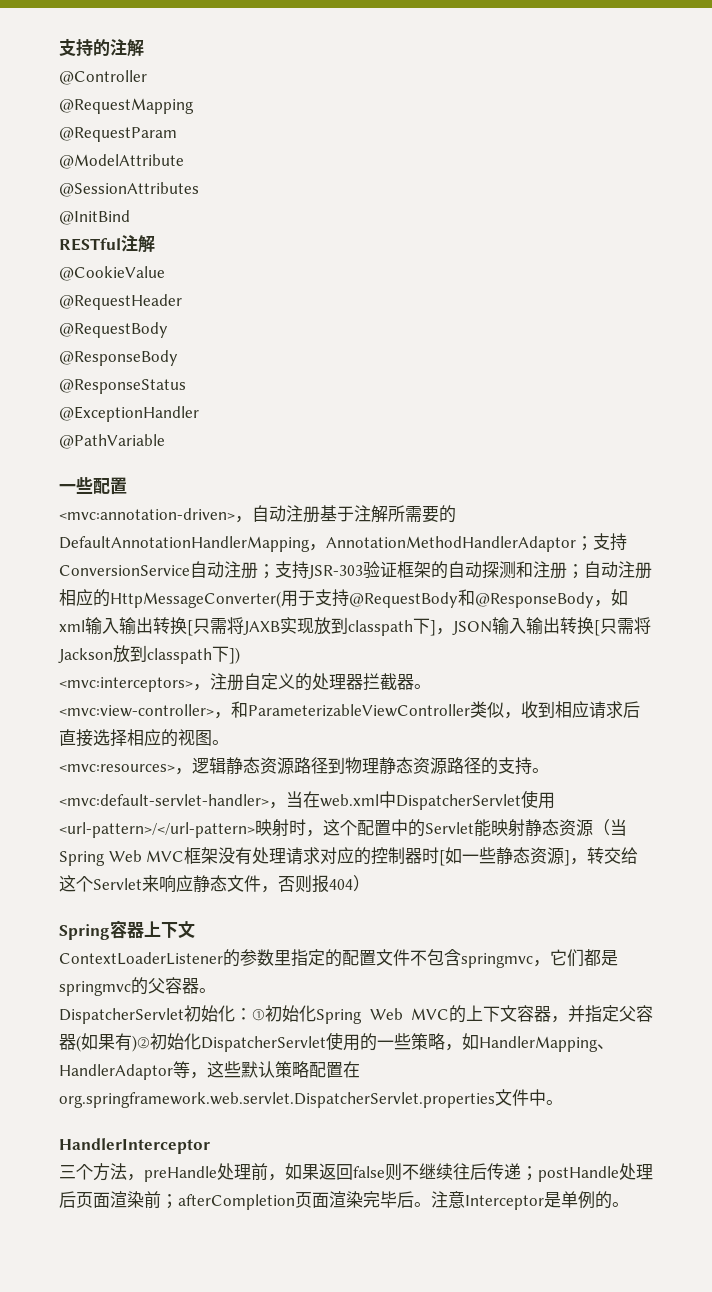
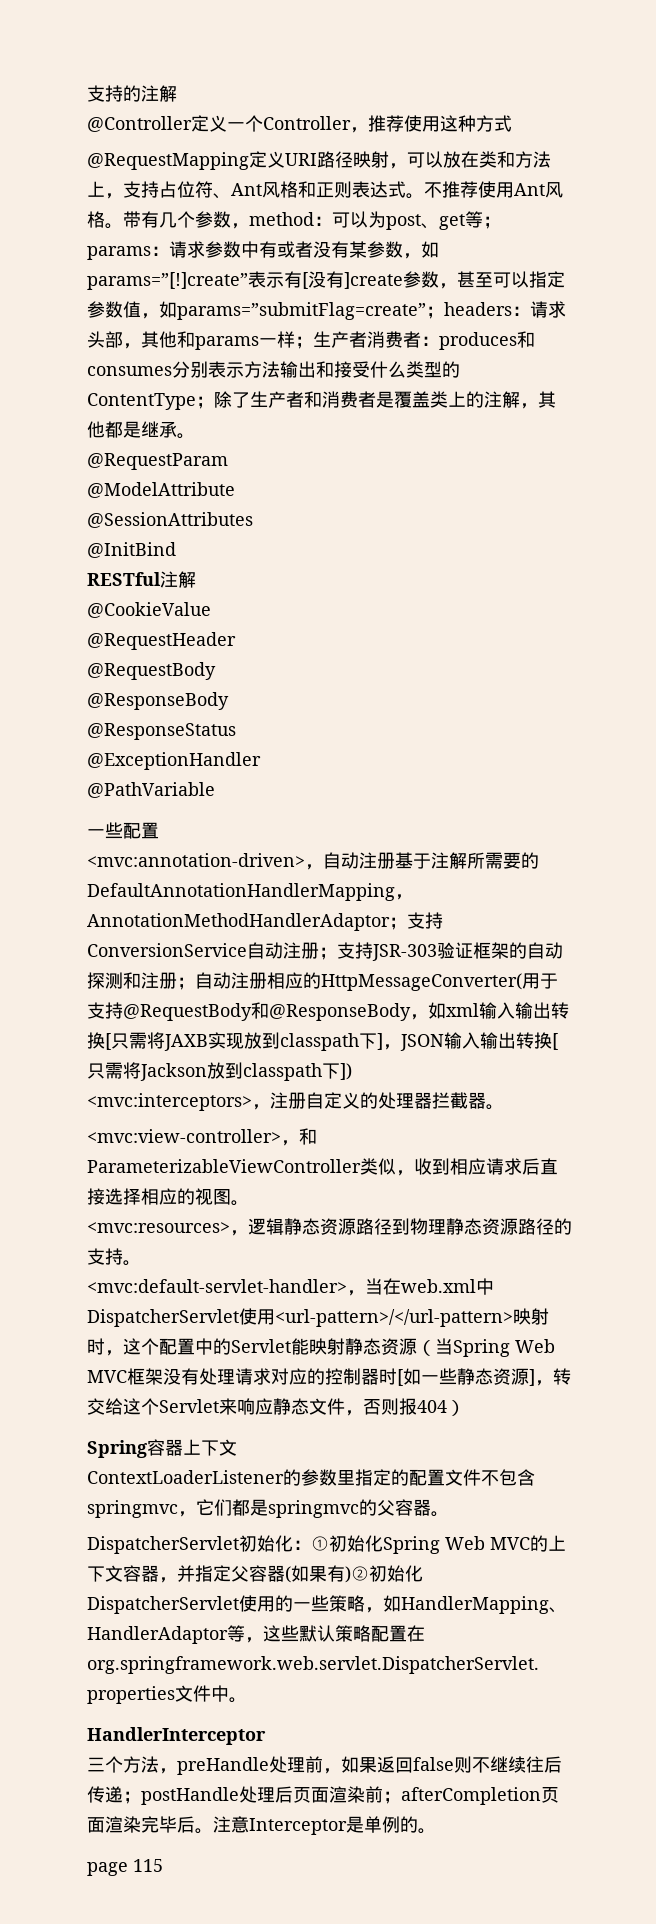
- @Controller
- @RequestMapping
+ @Controller定义一个Controller，推荐使用这种方式
+ @RequestMapping定义URI路径映射，可以放在类和方法上，支持占位符、Ant风格和正则表达式。不推荐使用Ant风格。带有几个参数，method：可以为post、get等；params：请求参数中有或者没有某参数，如params=”[!]create”表示有[没有]create参数，甚至可以指定参数值，如params=”submitFlag=create”；headers：请求头部，其他和params一样；生产者消费者：produces和consumes分别表示方法输出和接受什么类型的ContentType；除了生产者和消费者是覆盖类上的注解，其他都是继承。
+ page 115

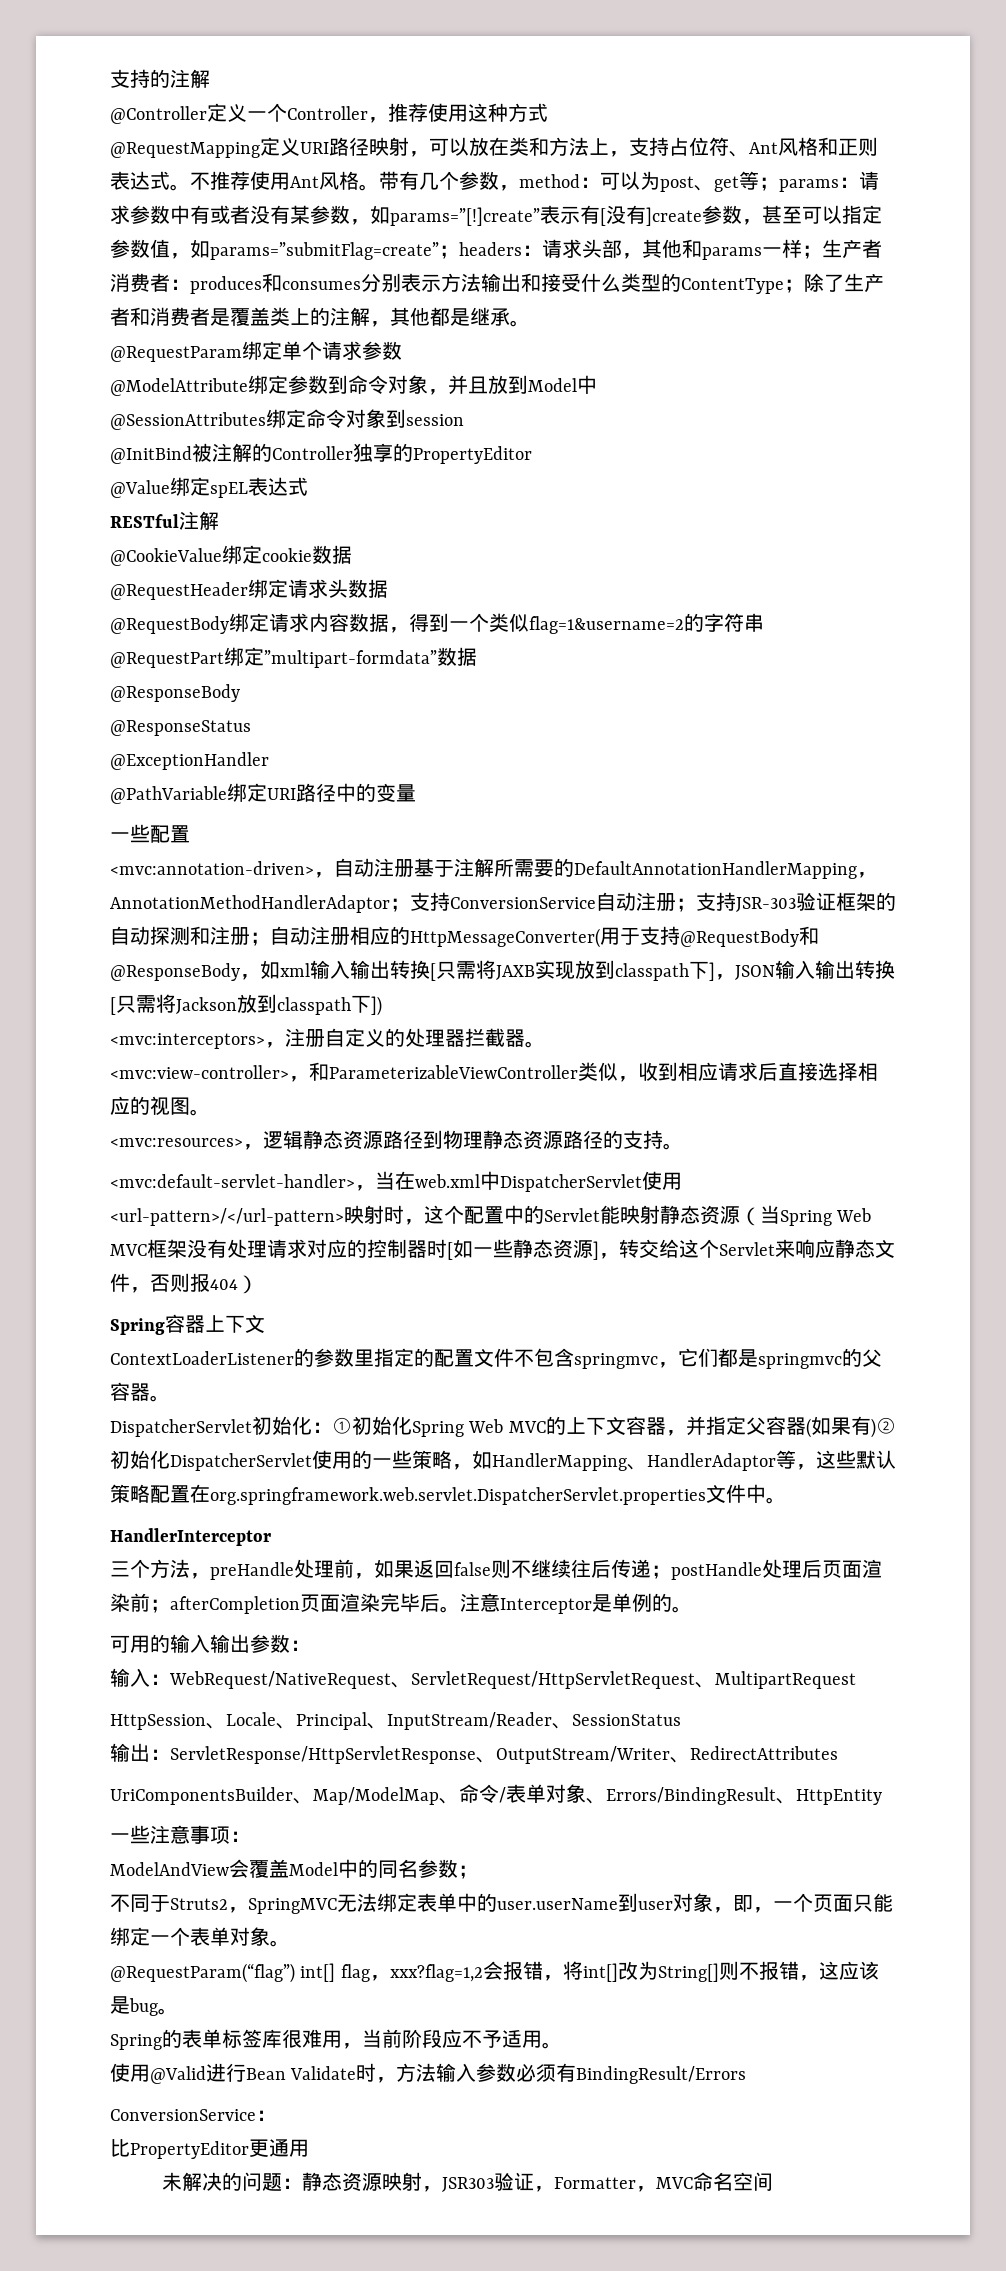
- @RequestParam
- @ModelAttribute
- @SessionAttributes
- @InitBind
+ @RequestParam绑定单个请求参数
+ @ModelAttribute绑定参数到命令对象，并且放到Model中
+ @SessionAttributes绑定命令对象到session
+ @InitBind被注解的Controller独享的PropertyEditor
+ @Value绑定spEL表达式
  RESTful注解
- @CookieValue
- @RequestHeader
- @RequestBody
+ @CookieValue绑定cookie数据
+ @RequestHeader绑定请求头数据
+ @RequestBody绑定请求内容数据，得到一个类似flag=1&username=2的字符串
+ @RequestPart绑定”multipart-formdata”数据
- @PathVariable
+ @PathVariable绑定URI路径中的变量
- page 115
+ 可用的输入输出参数：
+ 输入：WebRequest/NativeRequest、ServletRequest/HttpServletRequest、MultipartRequest
+ HttpSession、Locale、Principal、InputStream/Reader、SessionStatus
+ 输出：ServletResponse/HttpServletResponse、OutputStream/Writer、RedirectAttributes
+ UriComponentsBuilder、Map/ModelMap、命令/表单对象、Errors/BindingResult、HttpEntity
+ 一些注意事项：
+ ModelAndView会覆盖Model中的同名参数；
+ 不同于Struts2，SpringMVC无法绑定表单中的user.userName到user对象，即，一个页面只能绑定一个表单对象。
+ @RequestParam(“flag”) int[] flag，xxx?flag=1,2会报错，将int[]改为String[]则不报错，这应该是bug。
+ Spring的表单标签库很难用，当前阶段应不予适用。
+ 使用@Valid进行Bean Validate时，方法输入参数必须有BindingResult/Errors
+ ConversionService：
+ 比PropertyEditor更通用
+ 未解决的问题：静态资源映射，JSR303验证，Formatter，MVC命名空间

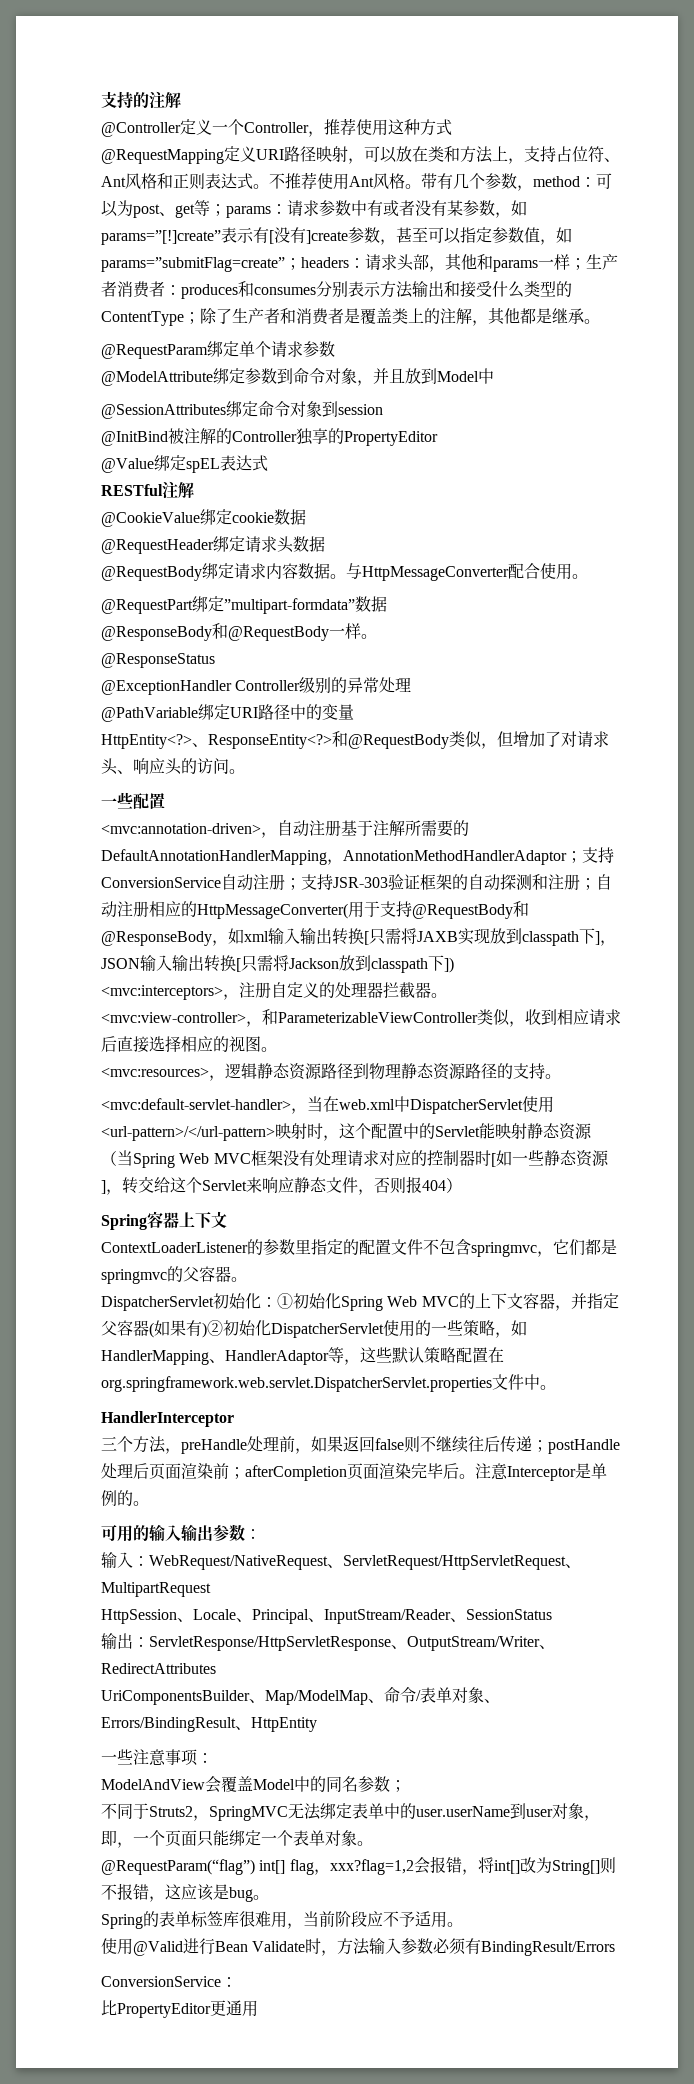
- @RequestBody绑定请求内容数据，得到一个类似flag=1&username=2的字符串
+ @RequestBody绑定请求内容数据。与HttpMessageConverter配合使用。
  @RequestPart绑定”multipart-formdata”数据
- @ResponseBody
+ @ResponseBody和@RequestBody一样。
- @ExceptionHandler
+ @ExceptionHandler Controller级别的异常处理
+ HttpEntity<?>、ResponseEntity<?>和@RequestBody类似，但增加了对请求头、响应头的访问。
- 未解决的问题：静态资源映射，JSR303验证，Formatter，MVC命名空间

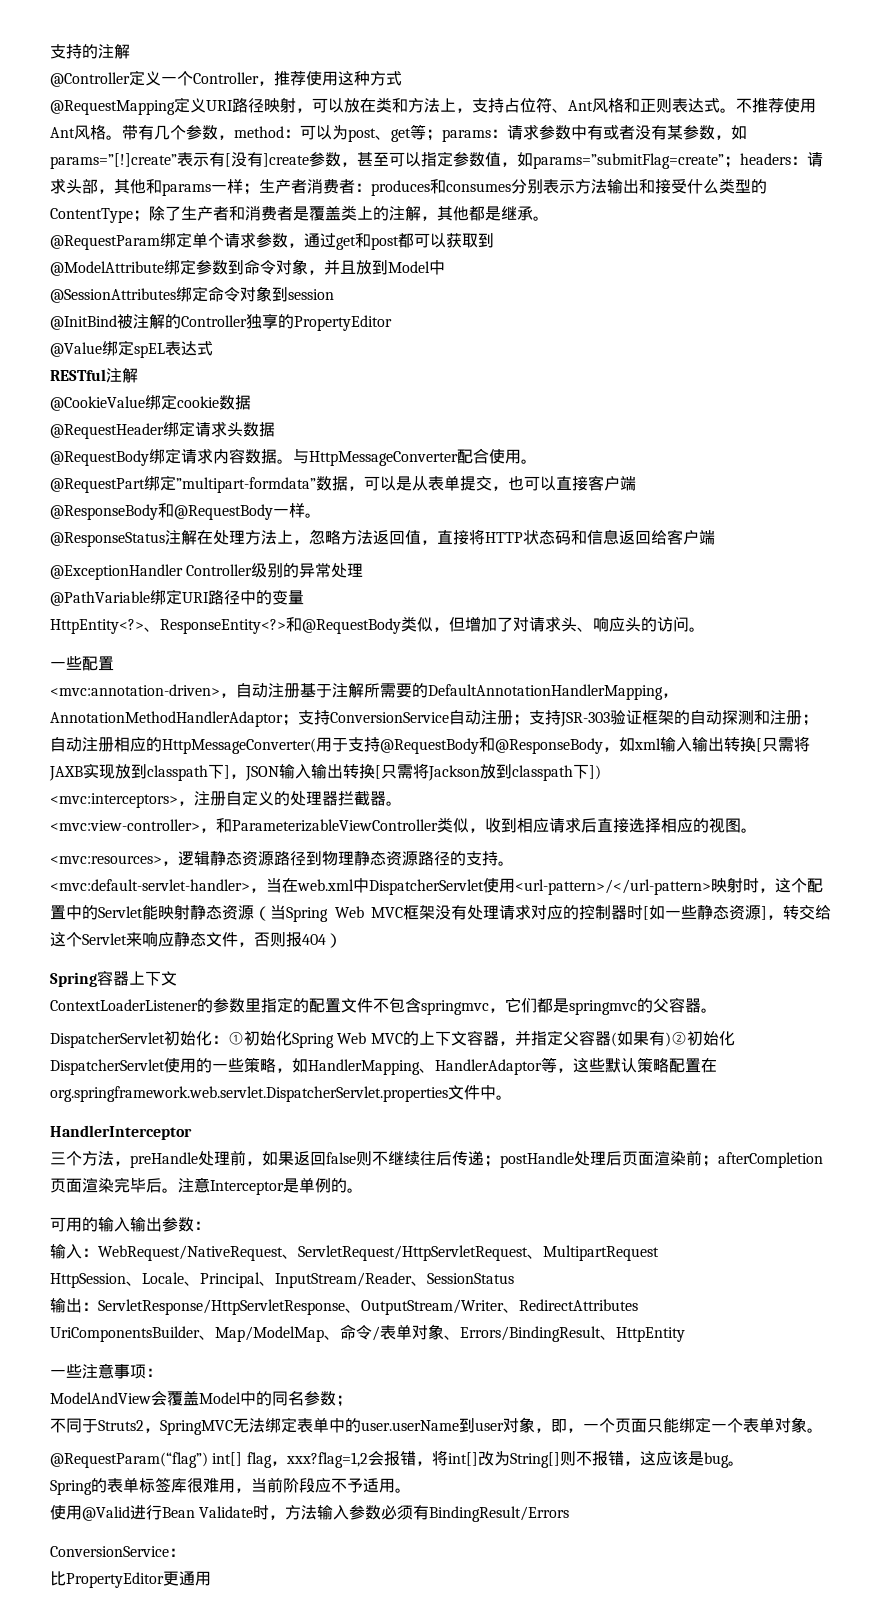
- @RequestParam绑定单个请求参数
+ @RequestParam绑定单个请求参数，通过get和post都可以获取到
- @RequestPart绑定”multipart-formdata”数据
+ @RequestPart绑定”multipart-formdata”数据，可以是从表单提交，也可以直接客户端
- @ResponseStatus
+ @ResponseStatus注解在处理方法上，忽略方法返回值，直接将HTTP状态码和信息返回给客户端

